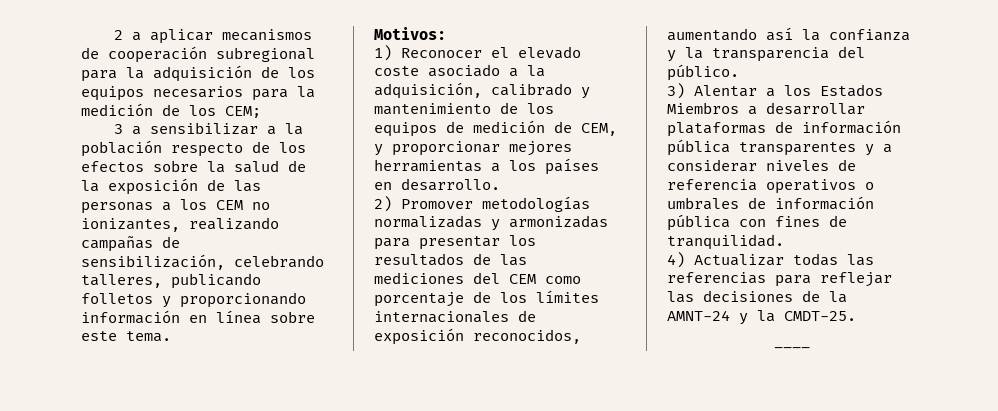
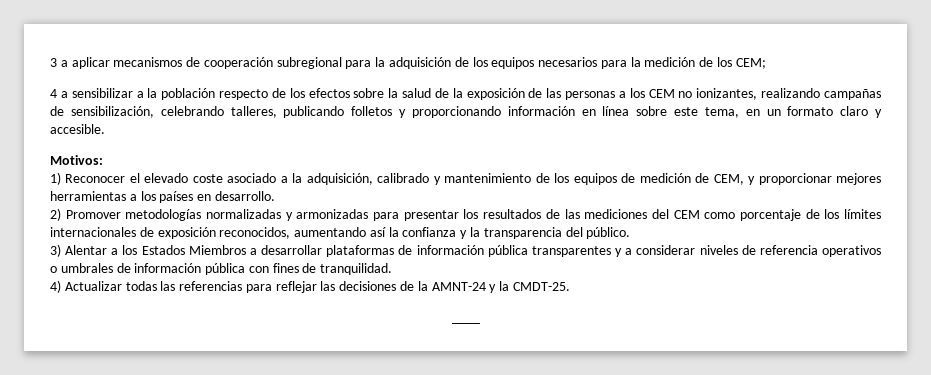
- 2 a aplicar mecanismos de cooperación subregional para la adquisición de los equipos necesarios para la medición de los CEM;
+ 3 a aplicar mecanismos de cooperación subregional para la adquisición de los equipos necesarios para la medición de los CEM;
- 3 a sensibilizar a la población respecto de los efectos sobre la salud de la exposición de las personas a los CEM no ionizantes, realizando campañas de sensibilización, celebrando talleres, publicando folletos y proporcionando información en línea sobre este tema.
+ 4 a sensibilizar a la población respecto de los efectos sobre la salud de la exposición de las personas a los CEM no ionizantes, realizando campañas de sensibilización, celebrando talleres, publicando folletos y proporcionando información en línea sobre este tema, en un formato claro y accesible.

